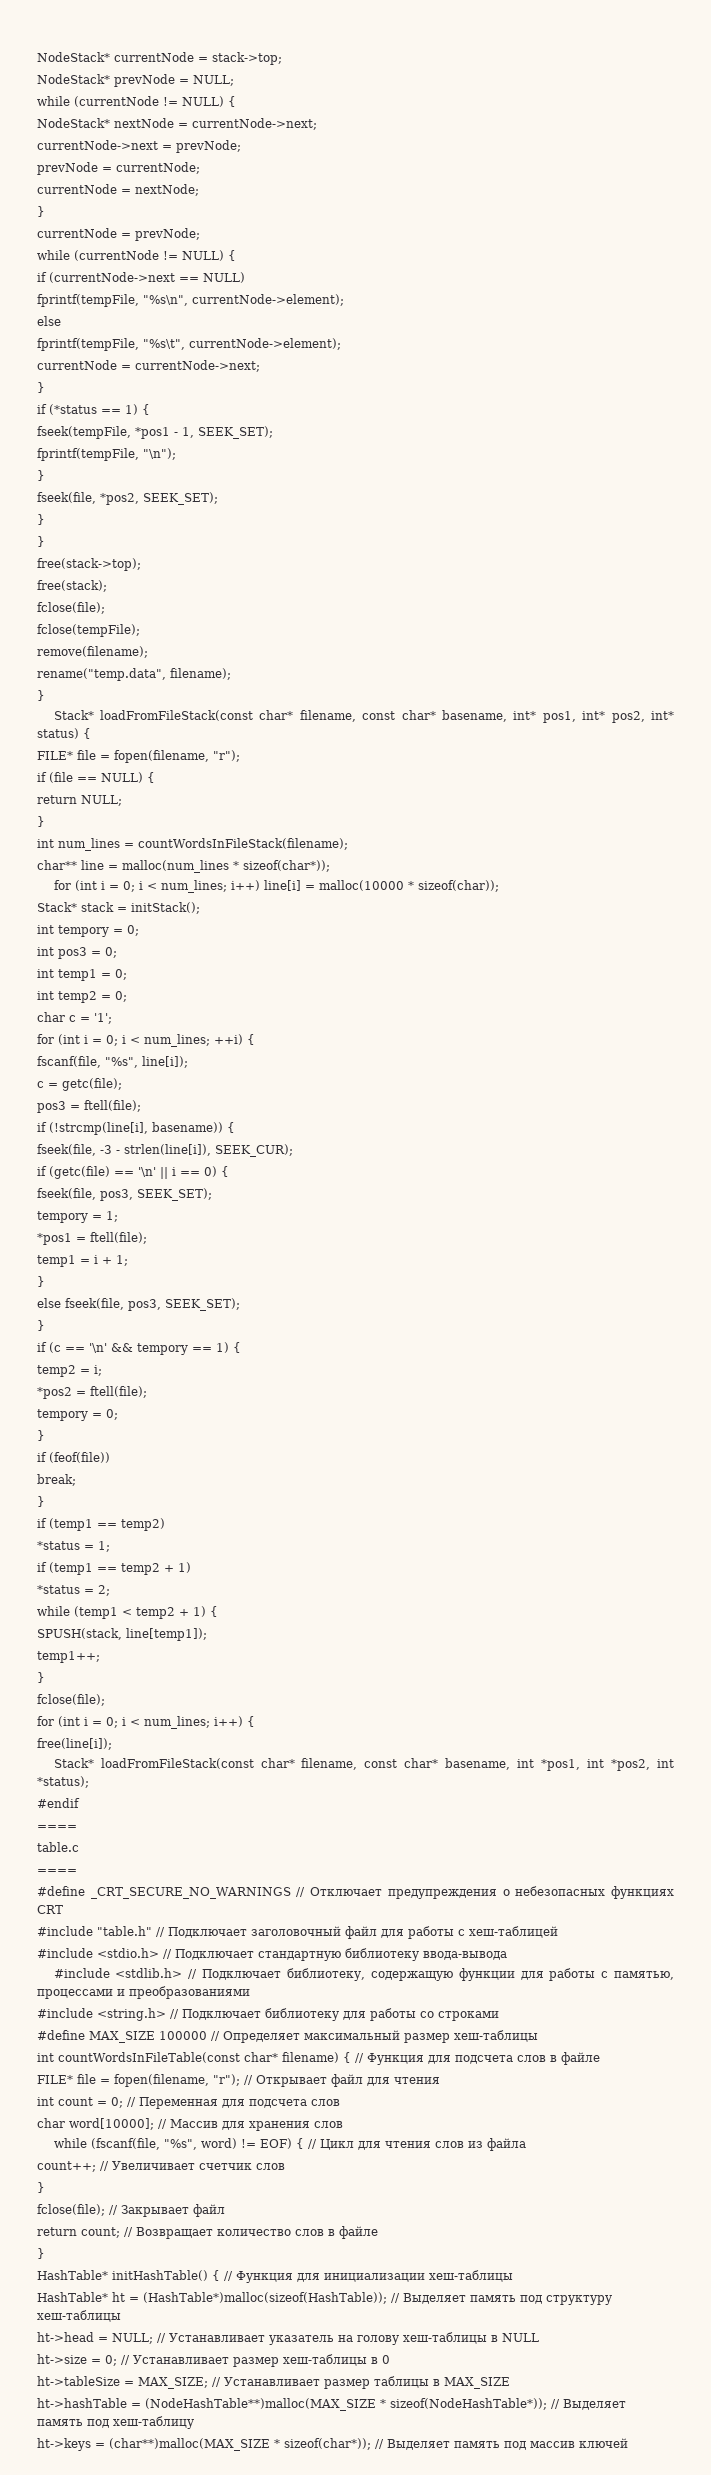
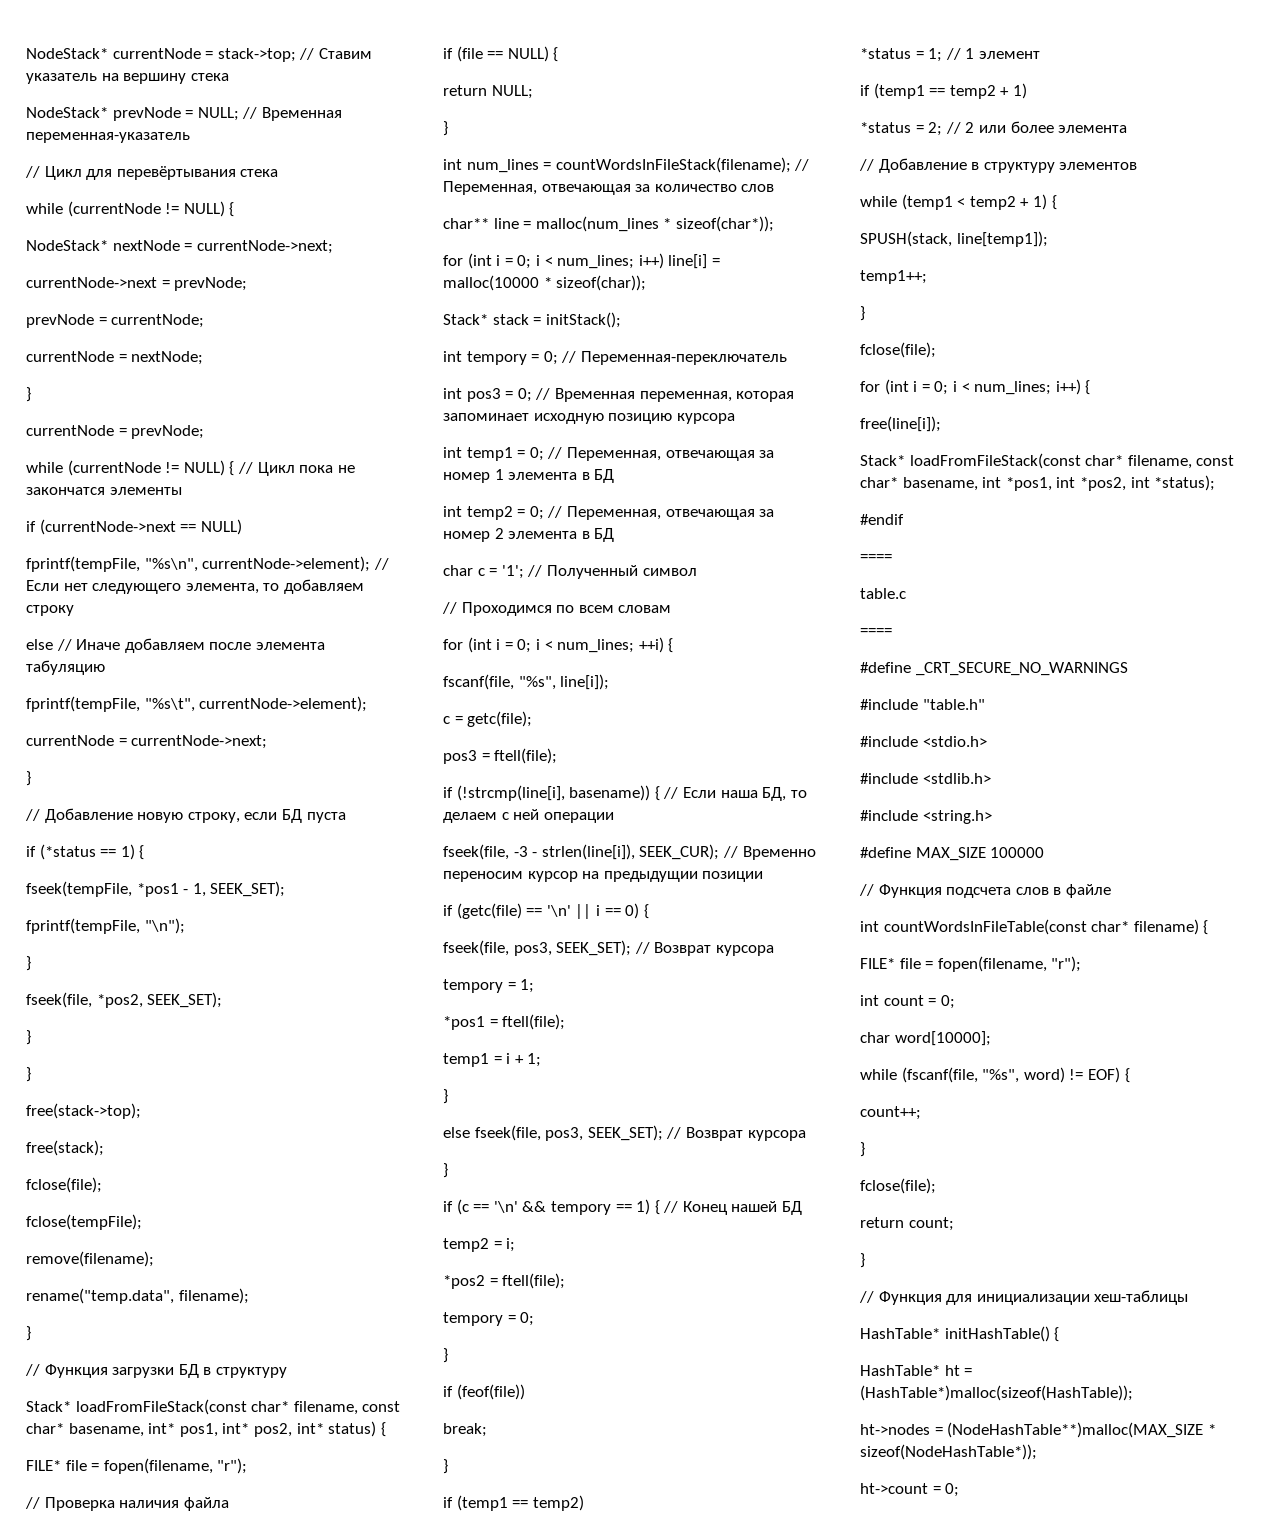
- NodeStack* currentNode = stack->top;
- NodeStack* prevNode = NULL;
+ NodeStack* currentNode = stack->top; // Ставим указатель на вершину стека
+ NodeStack* prevNode = NULL; // Временная переменная-указатель
+ // Цикл для перевёртывания стека
  currentNode = prevNode;
- while (currentNode != NULL) {
+ while (currentNode != NULL) { // Цикл пока не закончатся элементы
- fprintf(tempFile, "%s\n", currentNode->element);
- else
+ fprintf(tempFile, "%s\n", currentNode->element); // Если нет следующего элемента, то добавляем строку
+ else // Иначе добавляем после элемента табуляцию
+ // Добавление новую строку, если БД пуста
+ // Функция загрузки БД в структуру
+ // Проверка наличия файла
- int num_lines = countWordsInFileStack(filename);
+ int num_lines = countWordsInFileStack(filename); // Переменная, отвечающая за количество слов
- int tempory = 0;
+ int tempory = 0; // Переменная-переключатель
- int pos3 = 0;
- int temp1 = 0;
- int temp2 = 0;
- char c = '1';
+ int pos3 = 0; // Временная переменная, которая запоминает исходную позицию курсора
+ int temp1 = 0; // Переменная, отвечающая за номер 1 элемента в БД
+ int temp2 = 0; // Переменная, отвечающая за номер 2 элемента в БД
+ char c = '1'; // Полученный символ
+ // Проходимся по всем словам
- if (!strcmp(line[i], basename)) {
+ if (!strcmp(line[i], basename)) { // Если наша БД, то делаем с ней операции
- fseek(file, -3 - strlen(line[i]), SEEK_CUR);
+ fseek(file, -3 - strlen(line[i]), SEEK_CUR); // Временно переносим курсор на предыдущии позиции
  if (getc(file) == '\n' || i == 0) {
- fseek(file, pos3, SEEK_SET);
+ fseek(file, pos3, SEEK_SET); // Возврат курсора
- else fseek(file, pos3, SEEK_SET);
+ else fseek(file, pos3, SEEK_SET); // Возврат курсора
- if (c == '\n' && tempory == 1) {
+ if (c == '\n' && tempory == 1) { // Конец нашей БД
- *status = 1;
+ *status = 1; // 1 элемент
- *status = 2;
+ *status = 2; // 2 или более элемента
+ // Добавление в структуру элементов
- #define _CRT_SECURE_NO_WARNINGS // Отключает предупреждения о небезопасных функциях CRT
- #include "table.h" // Подключает заголовочный файл для работы с хеш-таблицей
- #include <stdio.h> // Подключает стандартную библиотеку ввода-вывода
- #include <stdlib.h> // Подключает библиотеку, содержащую функции для работы с памятью, процессами и преобразованиями
- #include <string.h> // Подключает библиотеку для работы со строками
- #define MAX_SIZE 100000 // Определяет максимальный размер хеш-таблицы
+ #define _CRT_SECURE_NO_WARNINGS
+ #include "table.h"
+ #include <stdio.h>
+ #include <stdlib.h>
+ #include <string.h>
+ #define MAX_SIZE 100000
+ // Функция подсчета слов в файле
- int countWordsInFileTable(const char* filename) { // Функция для подсчета слов в файле
- FILE* file = fopen(filename, "r"); // Открывает файл для чтения
+ int countWordsInFileTable(const char* filename) {
+ FILE* file = fopen(filename, "r");
- int count = 0; // Переменная для подсчета слов
- char word[10000]; // Массив для хранения слов
+ int count = 0;
+ char word[10000];
- while (fscanf(file, "%s", word) != EOF) { // Цикл для чтения слов из файла
- count++; // Увеличивает счетчик слов
+ while (fscanf(file, "%s", word) != EOF) {
+ count++;
  }
- fclose(file); // Закрывает файл
+ fclose(file);
- return count; // Возвращает количество слов в файле
+ return count;
  }
- HashTable* initHashTable() { // Функция для инициализации хеш-таблицы
+ // Функция для инициализации хеш-таблицы
+ HashTable* initHashTable() {
- HashTable* ht = (HashTable*)malloc(sizeof(HashTable)); // Выделяет память под структуру хеш-таблицы
- ht->head = NULL; // Устанавливает указатель на голову хеш-таблицы в NULL
- ht->size = 0; // Устанавливает размер хеш-таблицы в 0
- ht->tableSize = MAX_SIZE; // Устанавливает размер таблицы в MAX_SIZE
- ht->hashTable = (NodeHashTable**)malloc(MAX_SIZE * sizeof(NodeHashTable*)); // Выделяет память под хеш-таблицу
- ht->keys = (char**)malloc(MAX_SIZE * sizeof(char*)); // Выделяет память под массив ключей
+ HashTable* ht = (HashTable*)malloc(sizeof(HashTable));
+ ht->nodes = (NodeHashTable**)malloc(MAX_SIZE * sizeof(NodeHashTable*));
+ ht->count = 0;

